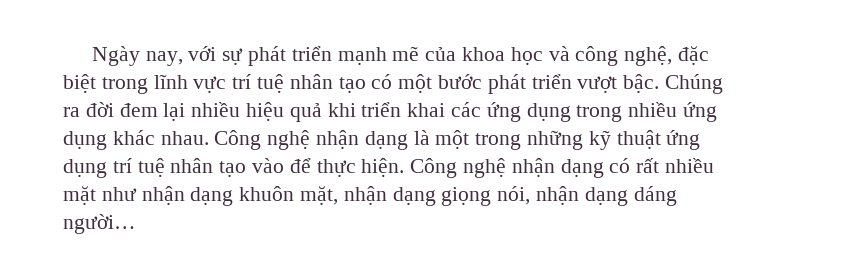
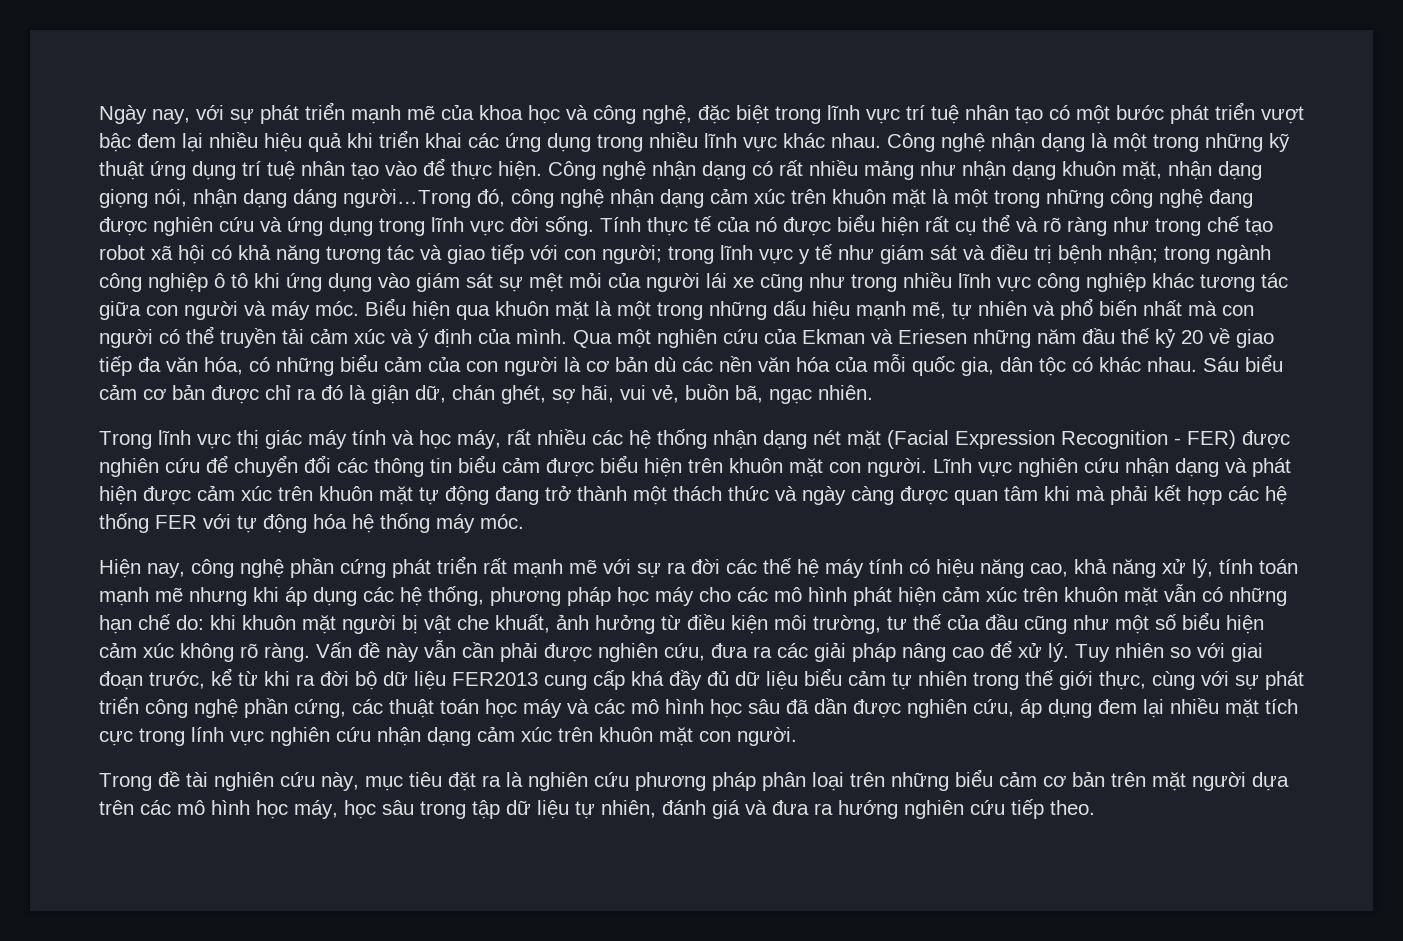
- Ngày nay, với sự phát triển mạnh mẽ của khoa học và công nghệ, đặc biệt trong lĩnh vực trí tuệ nhân tạo có một bước phát triển vượt bậc. Chúng ra đời đem lại nhiều hiệu quả khi triển khai các ứng dụng trong nhiều ứng dụng khác nhau.
+ Ngày nay, với sự phát triển mạnh mẽ của khoa học và công nghệ, đặc biệt trong lĩnh vực trí tuệ nhân tạo có một bước phát triển vượt bậc đem lại nhiều hiệu quả khi triển khai các ứng dụng trong nhiều lĩnh vực khác nhau.
- Công nghệ nhận dạng có rất nhiều mặt như nhận dạng khuôn mặt, nhận dạng giọng nói, nhận dạng dáng người…
+ Công nghệ nhận dạng có rất nhiều mảng như nhận dạng khuôn mặt, nhận dạng giọng nói, nhận dạng dáng người…Trong đó, công nghệ nhận dạng cảm xúc trên khuôn mặt là một trong những công nghệ đang được nghiên cứu và ứng dụng trong lĩnh vực đời sống. Tính thực tế của nó được biểu hiện rất cụ thể và rõ ràng như trong chế tạo robot xã hội có khả năng tương tác và giao tiếp với con người; trong lĩnh vực y tế như giám sát và điều trị bệnh nhận; trong ngành công nghiệp ô tô khi ứng dụng vào giám sát sự mệt mỏi của người lái xe cũng như trong nhiều lĩnh vực công nghiệp khác tương tác giữa con người và máy móc. Biểu hiện qua khuôn mặt là một trong những dấu hiệu mạnh mẽ, tự nhiên và phổ biến nhất mà con người có thể truyền tải cảm xúc và ý định của mình. Qua một nghiên cứu của Ekman và Eriesen những năm đầu thế kỷ 20 về giao tiếp đa văn hóa, có những biểu cảm của con người là cơ bản dù các nền văn hóa của mỗi quốc gia, dân tộc có khác nhau. Sáu biểu cảm cơ bản được chỉ ra đó là giận dữ, chán ghét, sợ hãi, vui vẻ, buồn bã, ngạc nhiên.
+ Trong lĩnh vực thị giác máy tính và học máy, rất nhiều các hệ thống nhận dạng nét mặt (Facial Expression Recognition - FER) được nghiên cứu để chuyển đổi các thông tin biểu cảm được biểu hiện trên khuôn mặt con người. Lĩnh vực nghiên cứu nhận dạng và phát hiện được cảm xúc trên khuôn mặt tự động đang trở thành một thách thức và ngày càng được quan tâm khi mà phải kết hợp các hệ thống FER với tự động hóa hệ thống máy móc.
+ Hiện nay, công nghệ phần cứng phát triển rất mạnh mẽ với sự ra đời các thế hệ máy tính có hiệu năng cao, khả năng xử lý, tính toán mạnh mẽ nhưng khi áp dụng các hệ thống, phương pháp học máy cho các mô hình phát hiện cảm xúc trên khuôn mặt vẫn có những hạn chế do: khi khuôn mặt người bị vật che khuất, ảnh hưởng từ điều kiện môi trường, tư thế của đầu cũng như một số biểu hiện cảm xúc không rõ ràng. Vấn đề này vẫn cần phải được nghiên cứu, đưa ra các giải pháp nâng cao để xử lý. Tuy nhiên so với giai đoạn trước, kể từ khi ra đời bộ dữ liệu FER2013 cung cấp khá đầy đủ dữ liệu biểu cảm tự nhiên trong thế giới thực, cùng với sự phát triển công nghệ phần cứng, các thuật toán học máy và các mô hình học sâu đã dần được nghiên cứu, áp dụng đem lại nhiều mặt tích cực trong lính vực nghiên cứu nhận dạng cảm xúc trên khuôn mặt con người.
+ Trong đề tài nghiên cứu này, mục tiêu đặt ra là nghiên cứu phương pháp phân loại trên những biểu cảm cơ bản trên mặt người dựa trên các mô hình học máy, học sâu trong tập dữ liệu tự nhiên, đánh giá và đưa ra hướng nghiên cứu tiếp theo.

